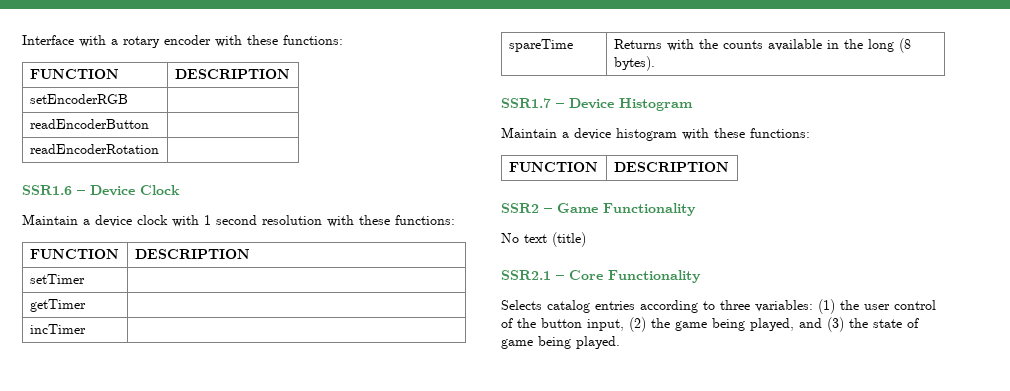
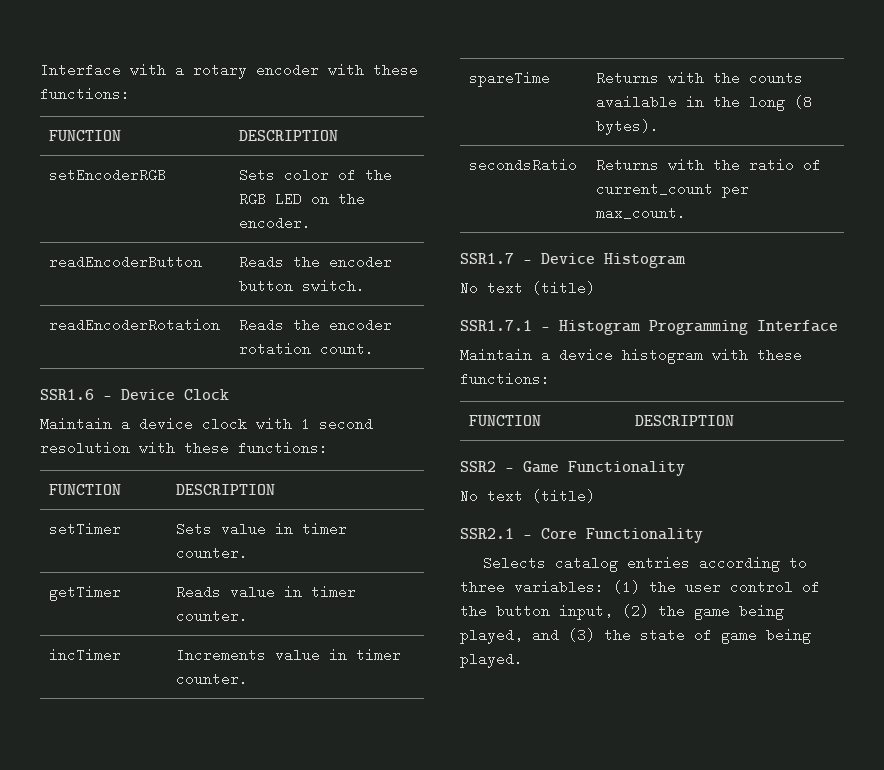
- setEncoderRGB |
- readEncoderButton |
- readEncoderRotation |
+ setEncoderRGB | Sets color of the RGB LED on the encoder.
+ readEncoderButton | Reads the encoder button switch.
+ readEncoderRotation | Reads the encoder rotation count.
- setTimer |
- getTimer |
- incTimer |
+ setTimer | Sets value in timer counter.
+ getTimer | Reads value in timer counter.
+ incTimer | Increments value in timer counter.
+ secondsRatio | Returns with the ratio of current_count per max_count.
  SSR1.7 – Device Histogram
+ No text (title)
+ SSR1.7.1 – Histogram Programming Interface

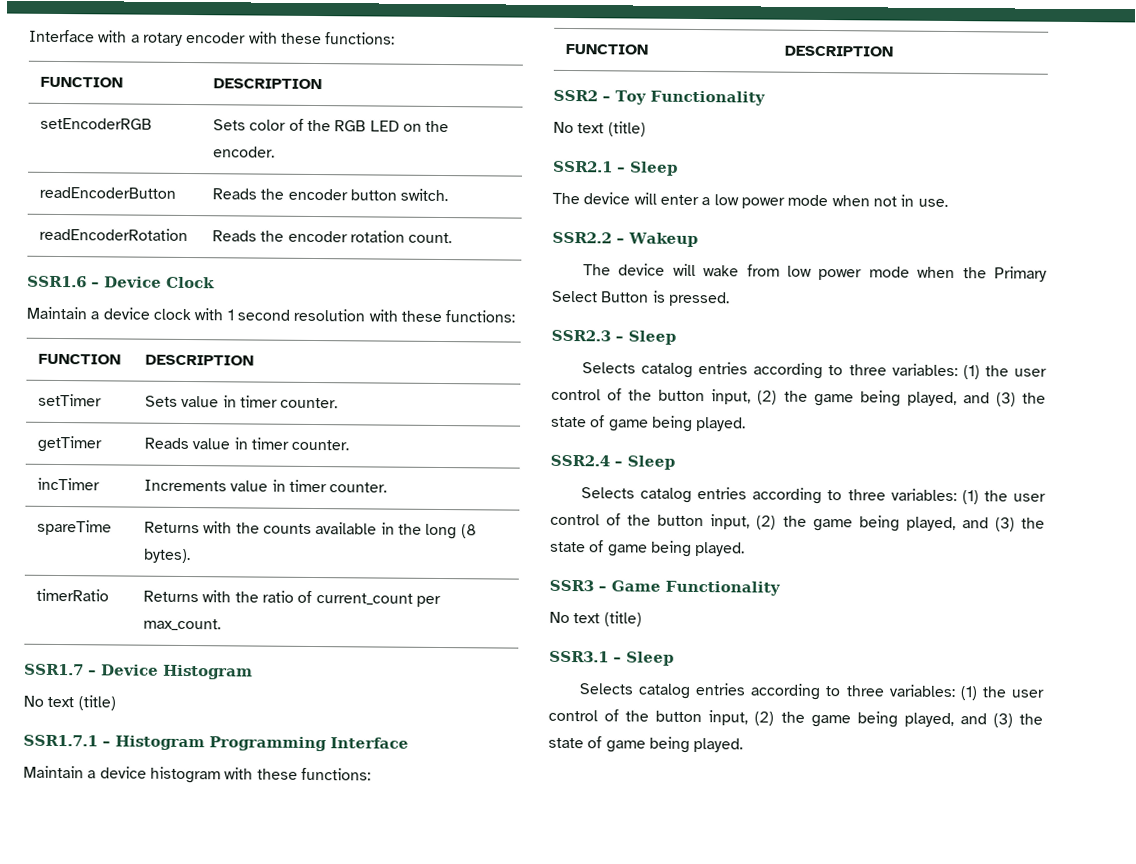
- secondsRatio | Returns with the ratio of current_count per max_count.
+ timerRatio | Returns with the ratio of current_count per max_count.
- SSR2 – Game Functionality
+ SSR2 – Toy Functionality
- SSR2.1 – Core Functionality
+ SSR2.1 – Sleep
+ The device will enter a low power mode when not in use.
+ SSR2.2 – Wakeup
+ The device will wake from low power mode when the Primary Select Button is pressed.
+ SSR2.3 – Sleep
+ SSR2.4 – Sleep
+ Selects catalog entries according to three variables: (1) the user control of the button input, (2) the game being played, and (3) the state of game being played.
+ SSR3 – Game Functionality
+ No text (title)
+ SSR3.1 – Sleep
+ Selects catalog entries according to three variables: (1) the user control of the button input, (2) the game being played, and (3) the state of game being played.

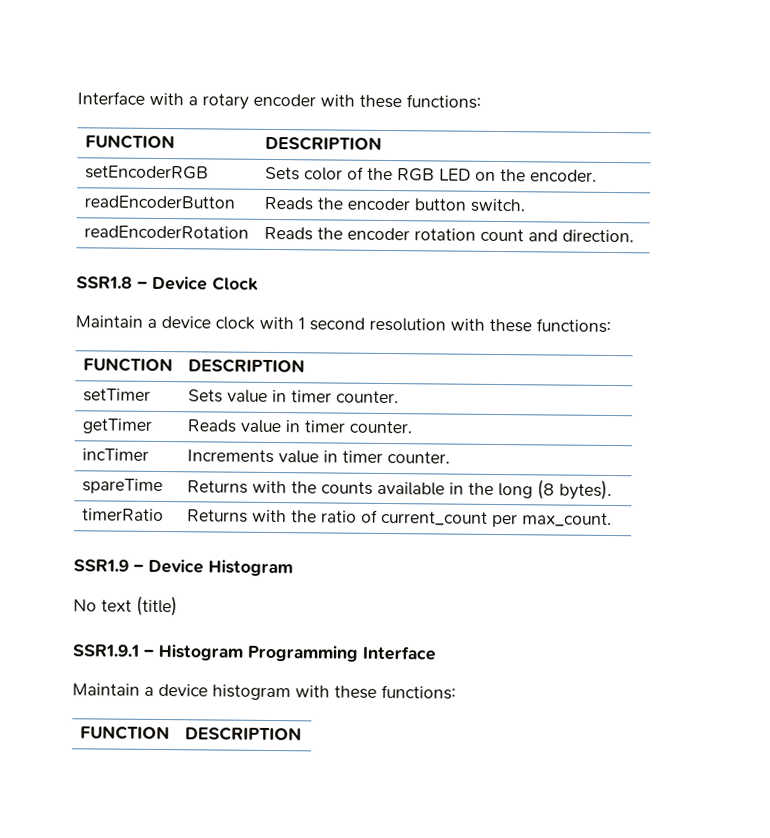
- readEncoderRotation | Reads the encoder rotation count.
- SSR1.6 – Device Clock
+ readEncoderRotation | Reads the encoder rotation count and direction.
+ SSR1.8 – Device Clock
- SSR1.7 – Device Histogram
+ SSR1.9 – Device Histogram
- SSR1.7.1 – Histogram Programming Interface
+ SSR1.9.1 – Histogram Programming Interface
- SSR2 – Toy Functionality
- No text (title)
- SSR2.1 – Sleep
- The device will enter a low power mode when not in use.
- SSR2.2 – Wakeup
- The device will wake from low power mode when the Primary Select Button is pressed.
- SSR2.3 – Sleep
- Selects catalog entries according to three variables: (1) the user control of the button input, (2) the game being played, and (3) the state of game being played.
- SSR2.4 – Sleep
- Selects catalog entries according to three variables: (1) the user control of the button input, (2) the game being played, and (3) the state of game being played.
- SSR3 – Game Functionality
- No text (title)
- SSR3.1 – Sleep
- Selects catalog entries according to three variables: (1) the user control of the button input, (2) the game being played, and (3) the state of game being played.

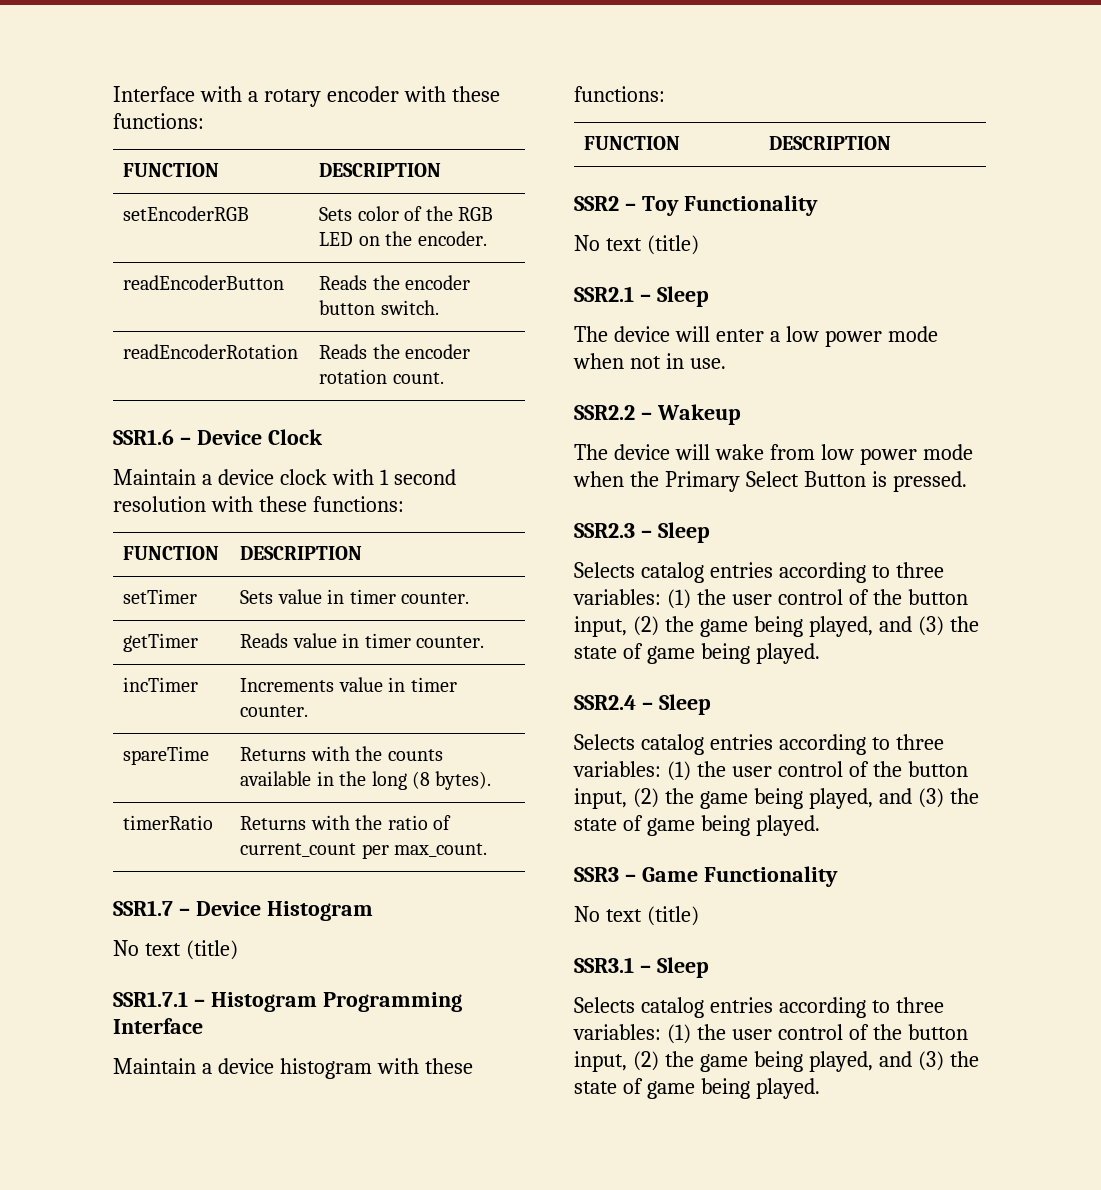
- readEncoderRotation | Reads the encoder rotation count and direction.
- SSR1.8 – Device Clock
+ readEncoderRotation | Reads the encoder rotation count.
+ SSR1.6 – Device Clock
- SSR1.9 – Device Histogram
+ SSR1.7 – Device Histogram
- SSR1.9.1 – Histogram Programming Interface
+ SSR1.7.1 – Histogram Programming Interface
+ SSR2 – Toy Functionality
+ No text (title)
+ SSR2.1 – Sleep
+ The device will enter a low power mode when not in use.
+ SSR2.2 – Wakeup
+ The device will wake from low power mode when the Primary Select Button is pressed.
+ SSR2.3 – Sleep
+ Selects catalog entries according to three variables: (1) the user control of the button input, (2) the game being played, and (3) the state of game being played.
+ SSR2.4 – Sleep
+ Selects catalog entries according to three variables: (1) the user control of the button input, (2) the game being played, and (3) the state of game being played.
+ SSR3 – Game Functionality
+ No text (title)
+ SSR3.1 – Sleep
+ Selects catalog entries according to three variables: (1) the user control of the button input, (2) the game being played, and (3) the state of game being played.

